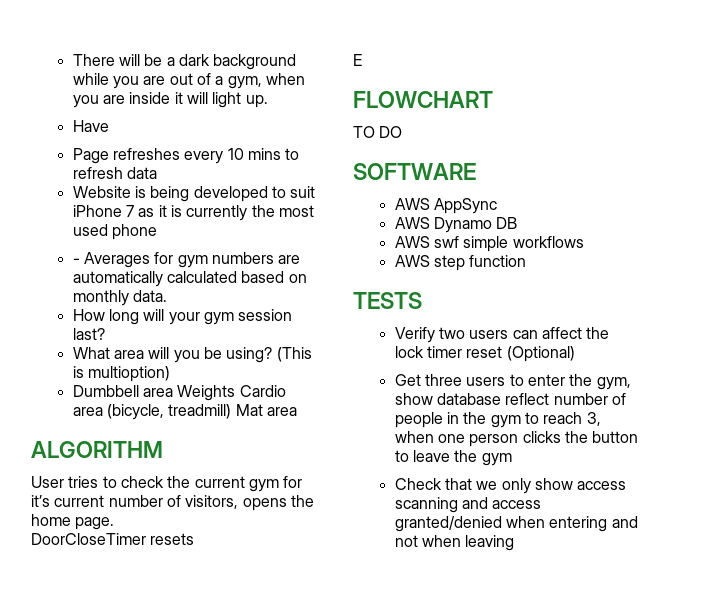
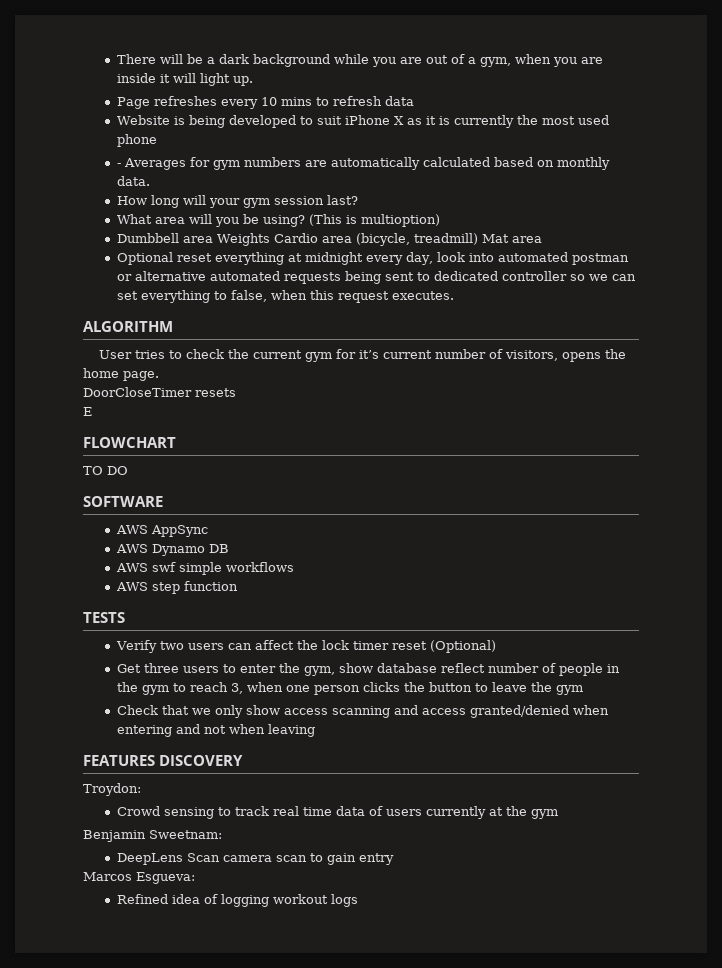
- Have
- Website is being developed to suit iPhone 7 as it is currently the most used phone
+ Website is being developed to suit iPhone X as it is currently the most used phone
+ Optional reset everything at midnight every day, look into automated postman or alternative automated requests being sent to dedicated controller so we can set everything to false, when this request executes.
+ FEATURES DISCOVERY
+ Troydon:
+ Crowd sensing to track real time data of users currently at the gym
+ Benjamin Sweetnam:
+ DeepLens Scan camera scan to gain entry
+ Marcos Esgueva:
+ Refined idea of logging workout logs

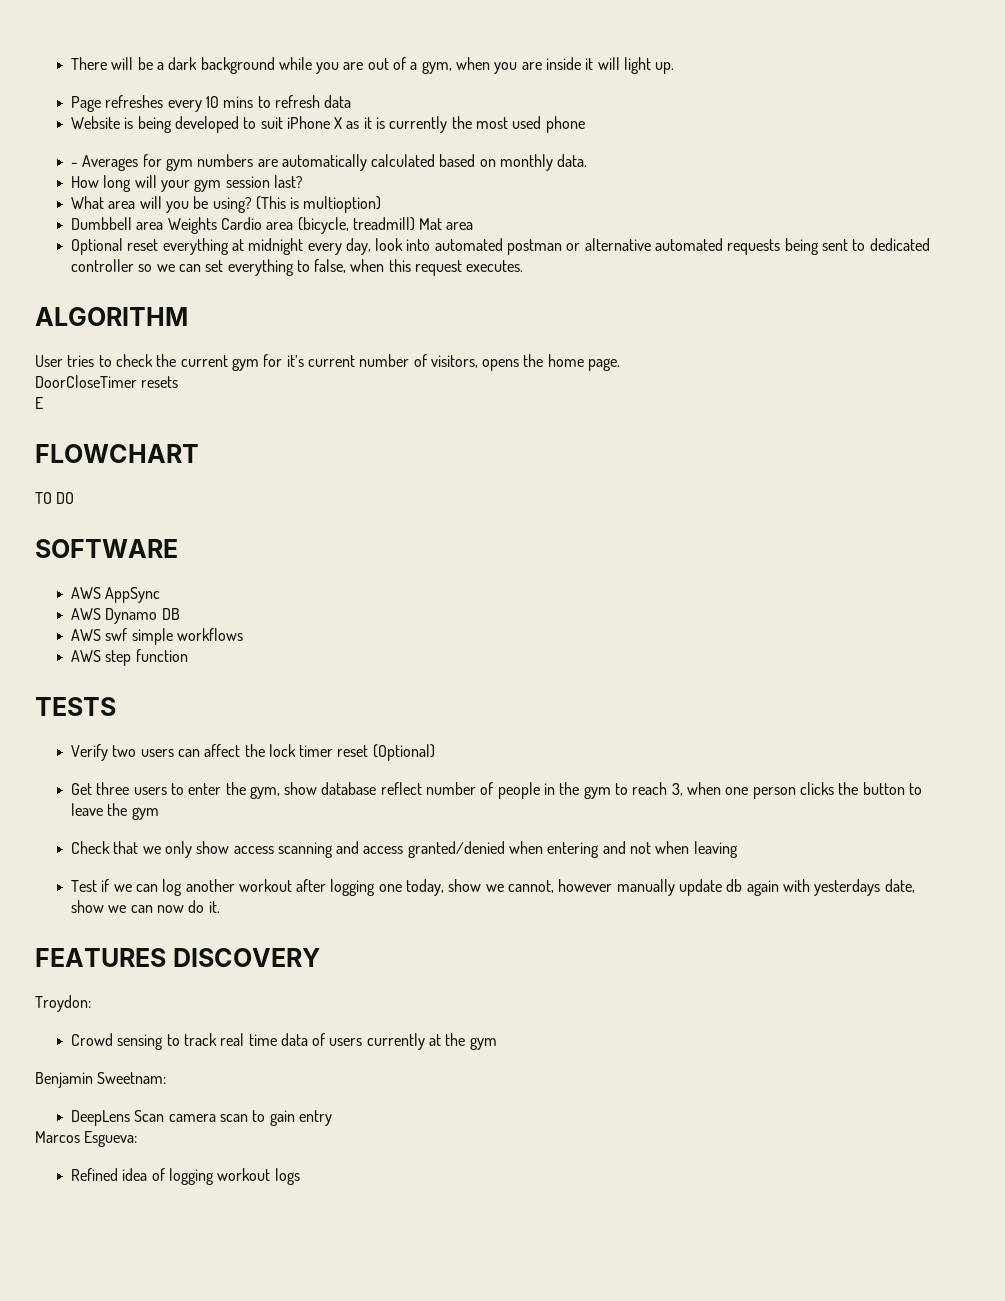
+ Test if we can log another workout after logging one today, show we cannot, however manually update db again with yesterdays date, show we can now do it.

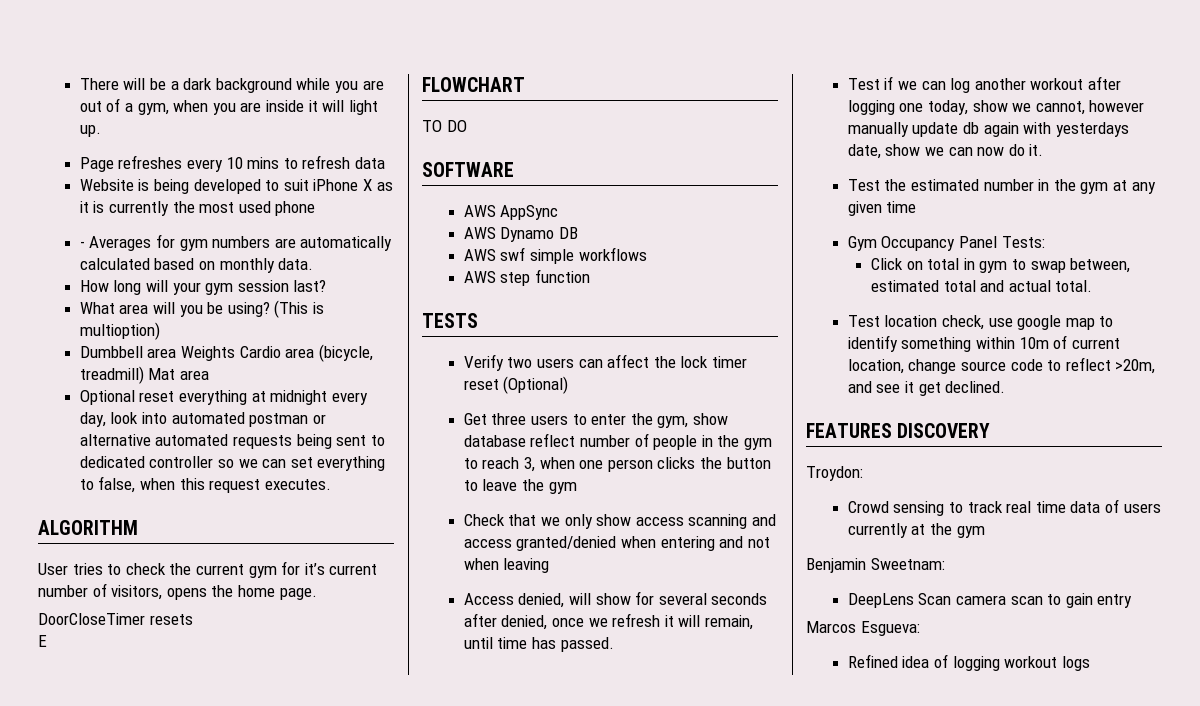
+ Access denied, will show for several seconds after denied, once we refresh it will remain, until time has passed.
+ Test the estimated number in the gym at any given time
+ Gym Occupancy Panel Tests:
+ Click on total in gym to swap between, estimated total and actual total.
+ Test location check, use google map to identify something within 10m of current location, change source code to reflect >20m, and see it get declined.

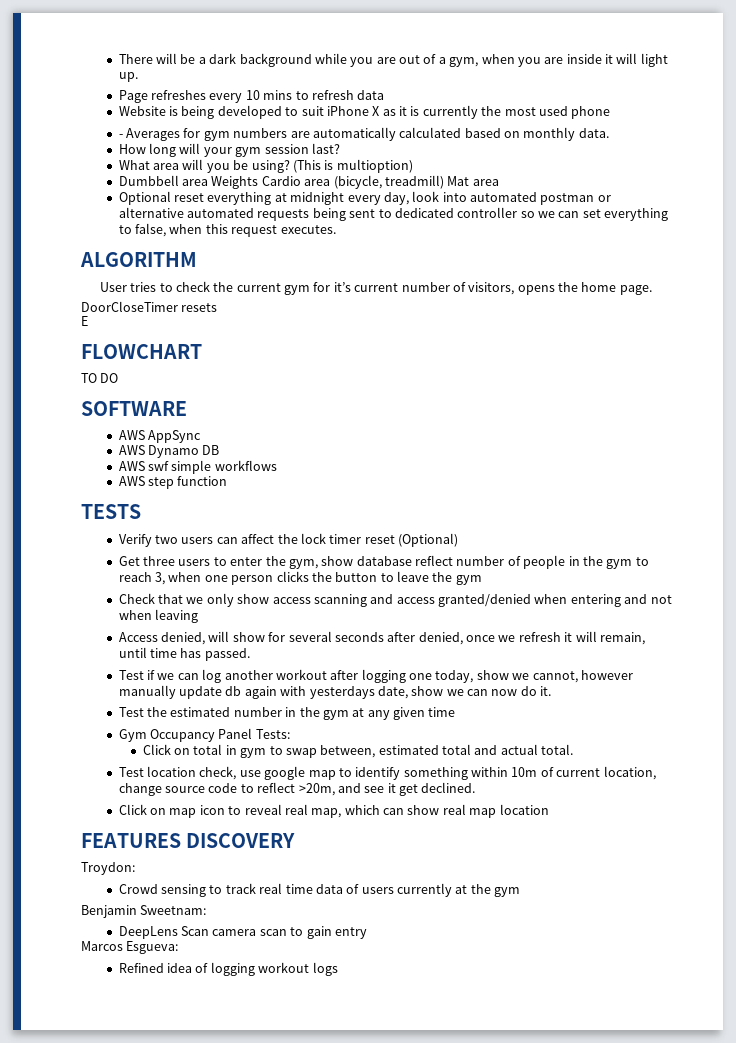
+ Click on map icon to reveal real map, which can show real map location

